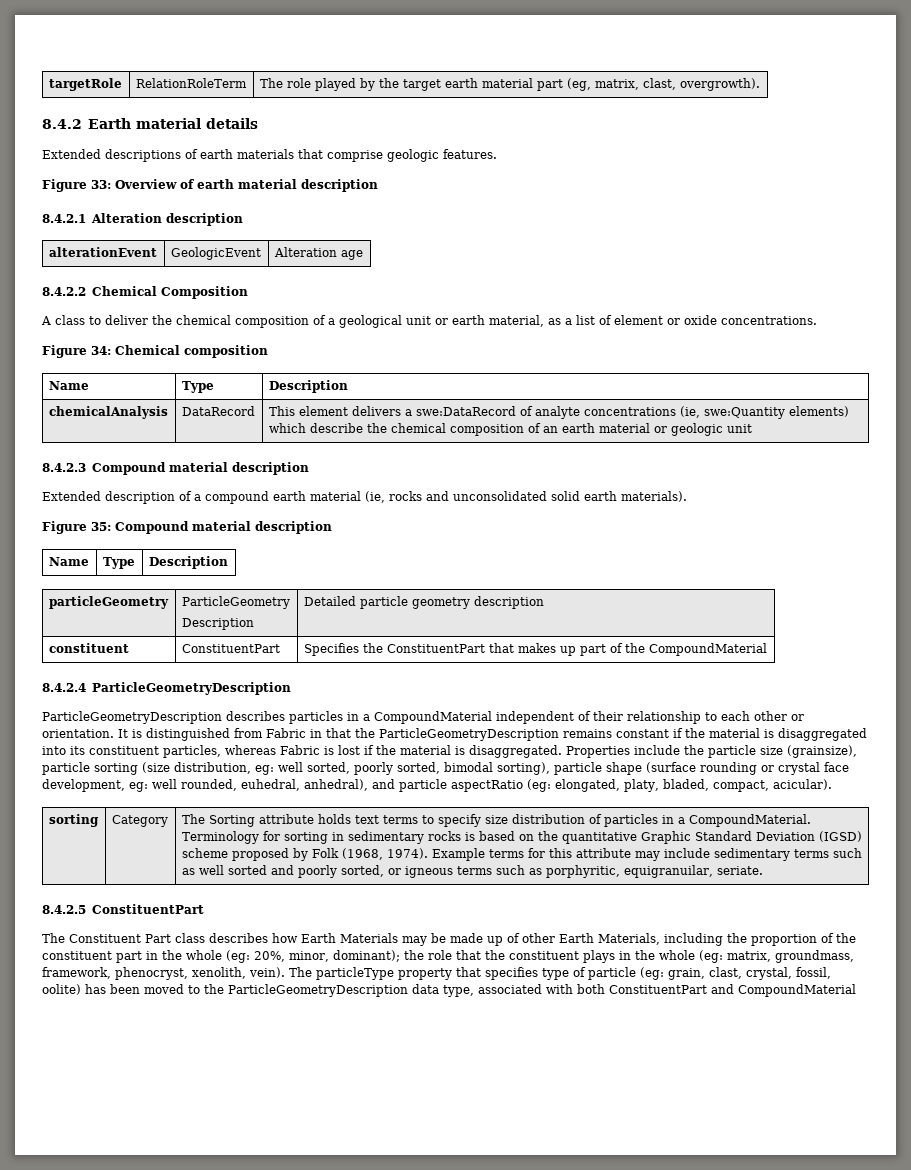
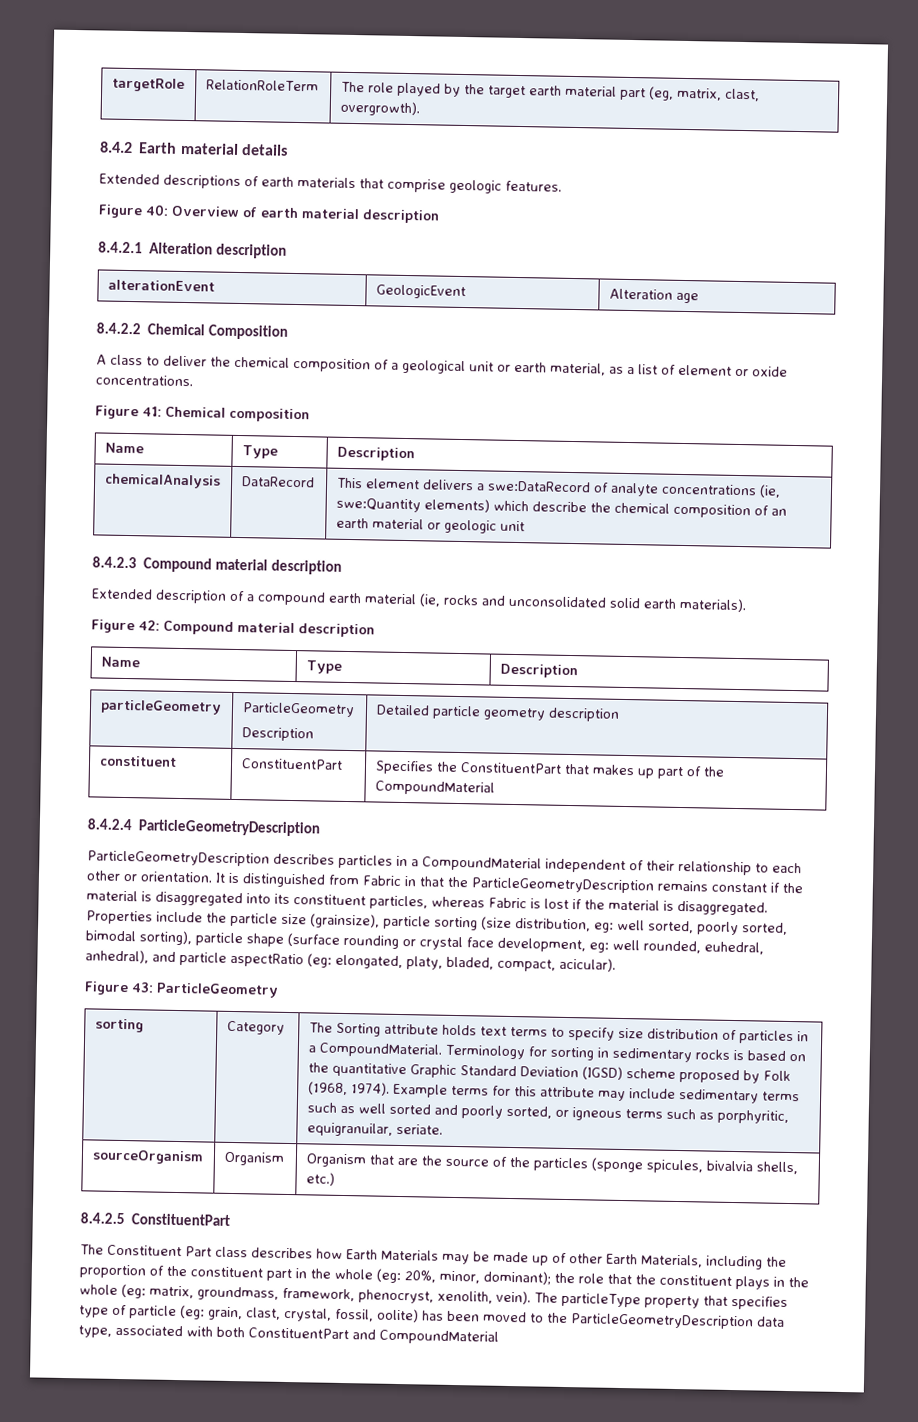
- Figure 33: Overview of earth material description
+ Figure 40: Overview of earth material description
- Figure 34: Chemical composition
+ Figure 41: Chemical composition
- Figure 35: Compound material description
+ Figure 42: Compound material description
+ Figure 43: ParticleGeometry
+ sourceOrganism | Organism | Organism that are the source of the particles (sponge spicules, bivalvia shells, etc.)

